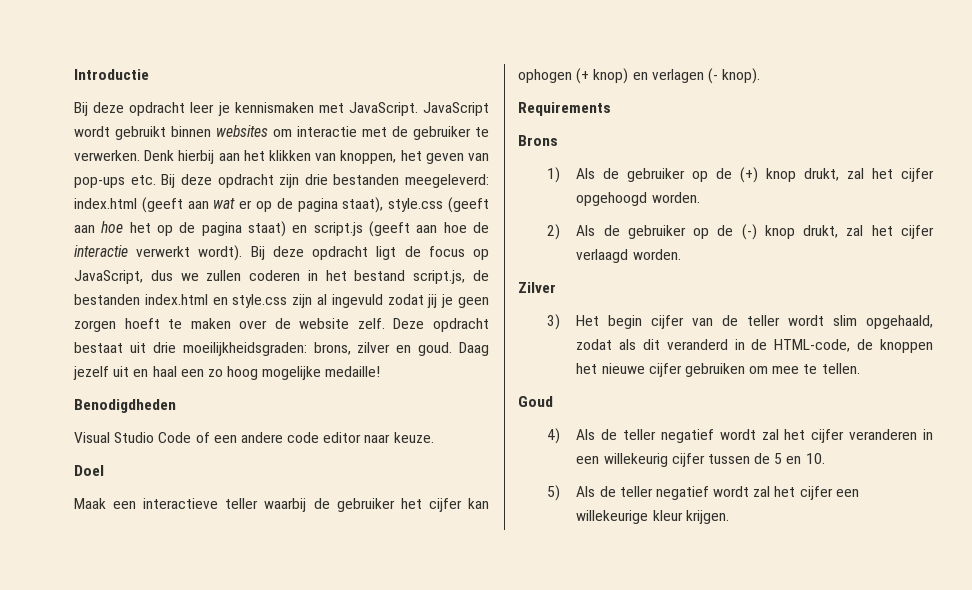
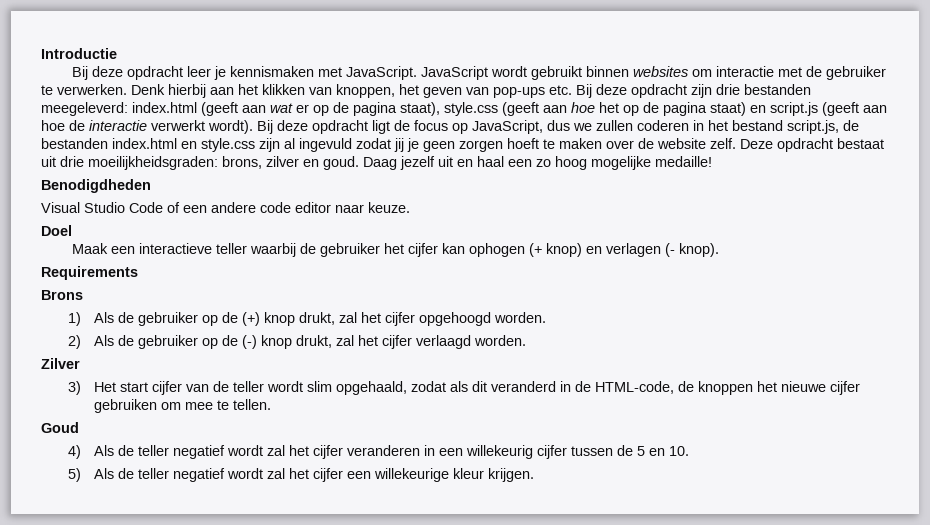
- 3) Het begin cijfer van de teller wordt slim opgehaald, zodat als dit veranderd in de HTML-code, de knoppen het nieuwe cijfer gebruiken om mee te tellen.
+ 3) Het start cijfer van de teller wordt slim opgehaald, zodat als dit veranderd in de HTML-code, de knoppen het nieuwe cijfer gebruiken om mee te tellen.

